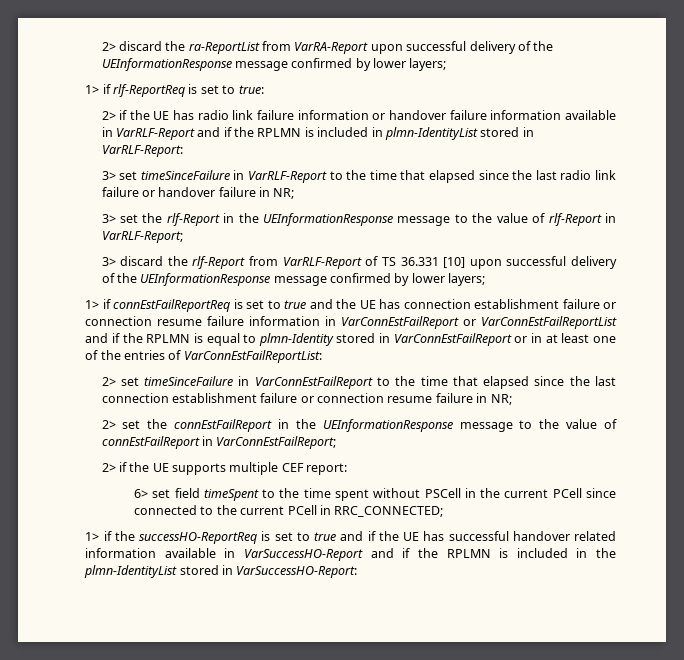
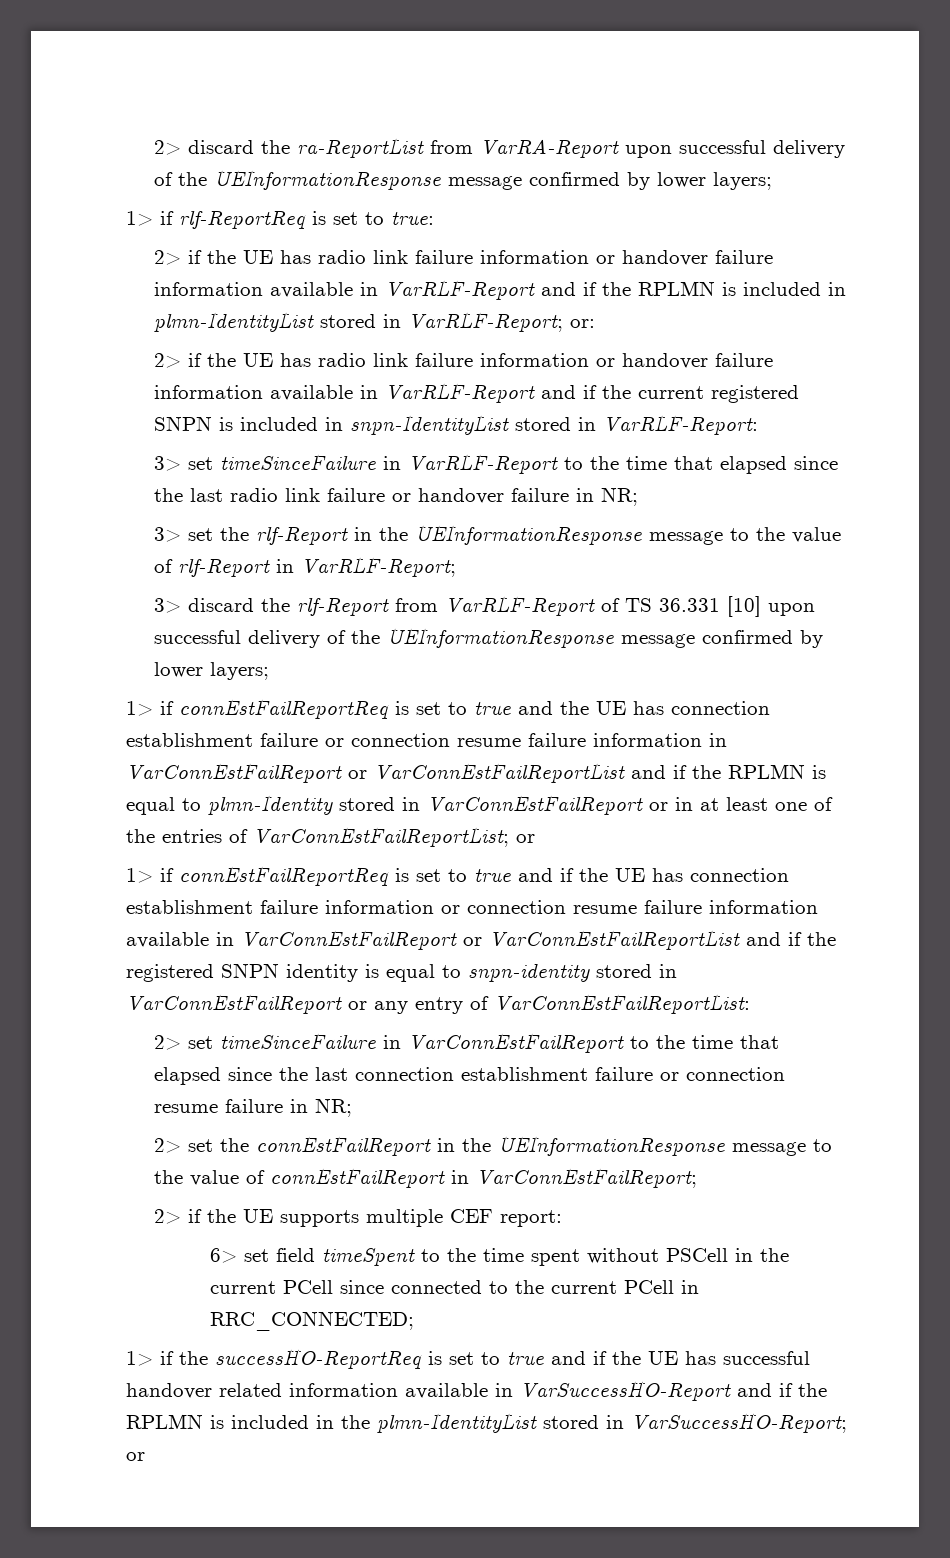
- 2> if the UE has radio link failure information or handover failure information available in VarRLF-Report and if the RPLMN is included in plmn-IdentityList stored in VarRLF-Report:
+ 2> if the UE has radio link failure information or handover failure information available in VarRLF-Report and if the RPLMN is included in plmn-IdentityList stored in VarRLF-Report; or:
+ 2> if the UE has radio link failure information or handover failure information available in VarRLF-Report and if the current registered SNPN is included in snpn-IdentityList stored in VarRLF-Report:
- 1> if connEstFailReportReq is set to true and the UE has connection establishment failure or connection resume failure information in VarConnEstFailReport or VarConnEstFailReportList and if the RPLMN is equal to plmn-Identity stored in VarConnEstFailReport or in at least one of the entries of VarConnEstFailReportList:
+ 1> if connEstFailReportReq is set to true and the UE has connection establishment failure or connection resume failure information in VarConnEstFailReport or VarConnEstFailReportList and if the RPLMN is equal to plmn-Identity stored in VarConnEstFailReport or in at least one of the entries of VarConnEstFailReportList; or
+ 1> if connEstFailReportReq is set to true and if the UE has connection establishment failure information or connection resume failure information available in VarConnEstFailReport or VarConnEstFailReportList and if the registered SNPN identity is equal to snpn-identity stored in VarConnEstFailReport or any entry of VarConnEstFailReportList:
- 1> if the successHO-ReportReq is set to true and if the UE has successful handover related information available in VarSuccessHO-Report and if the RPLMN is included in the plmn-IdentityList stored in VarSuccessHO-Report:
+ 1> if the successHO-ReportReq is set to true and if the UE has successful handover related information available in VarSuccessHO-Report and if the RPLMN is included in the plmn-IdentityList stored in VarSuccessHO-Report; or

